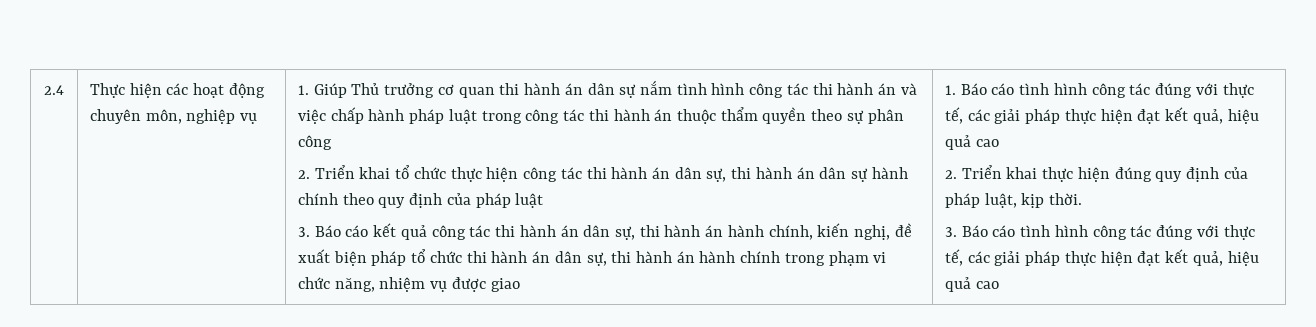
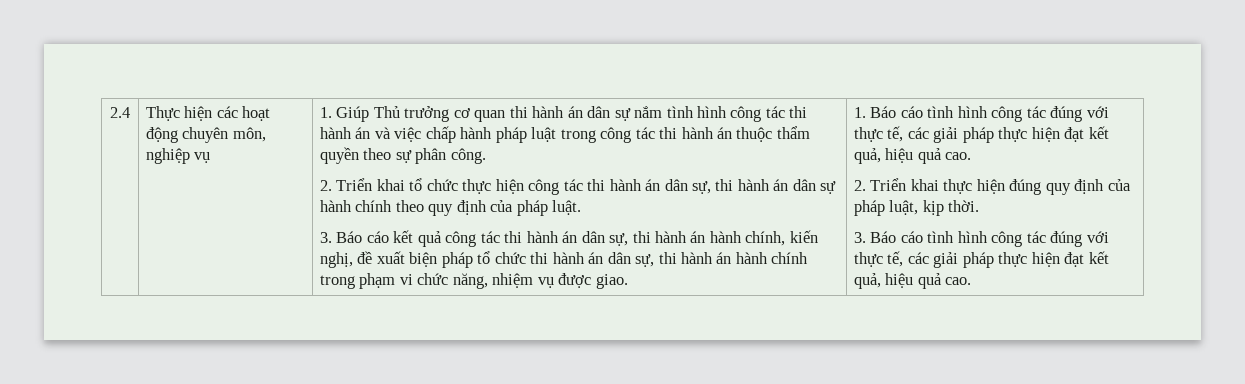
- 1. Giúp Thủ trưởng cơ quan thi hành án dân sự nắm tình hình công tác thi hành án và việc chấp hành pháp luật trong công tác thi hành án thuộc thẩm quyền theo sự phân công
+ 1. Giúp Thủ trưởng cơ quan thi hành án dân sự nắm tình hình công tác thi hành án và việc chấp hành pháp luật trong công tác thi hành án thuộc thẩm quyền theo sự phân công.
- 2. Triển khai tổ chức thực hiện công tác thi hành án dân sự, thi hành án dân sự hành chính theo quy định của pháp luật
+ 2. Triển khai tổ chức thực hiện công tác thi hành án dân sự, thi hành án dân sự hành chính theo quy định của pháp luật.
- 3. Báo cáo kết quả công tác thi hành án dân sự, thi hành án hành chính, kiến nghị, đề xuất biện pháp tổ chức thi hành án dân sự, thi hành án hành chính trong phạm vi chức năng, nhiệm vụ được giao
+ 3. Báo cáo kết quả công tác thi hành án dân sự, thi hành án hành chính, kiến nghị, đề xuất biện pháp tổ chức thi hành án dân sự, thi hành án hành chính trong phạm vi chức năng, nhiệm vụ được giao.
- 1. Báo cáo tình hình công tác đúng với thực tế, các giải pháp thực hiện đạt kết quả, hiệu quả cao
+ 1. Báo cáo tình hình công tác đúng với thực tế, các giải pháp thực hiện đạt kết quả, hiệu quả cao.
- 3. Báo cáo tình hình công tác đúng với thực tế, các giải pháp thực hiện đạt kết quả, hiệu quả cao
+ 3. Báo cáo tình hình công tác đúng với thực tế, các giải pháp thực hiện đạt kết quả, hiệu quả cao.

